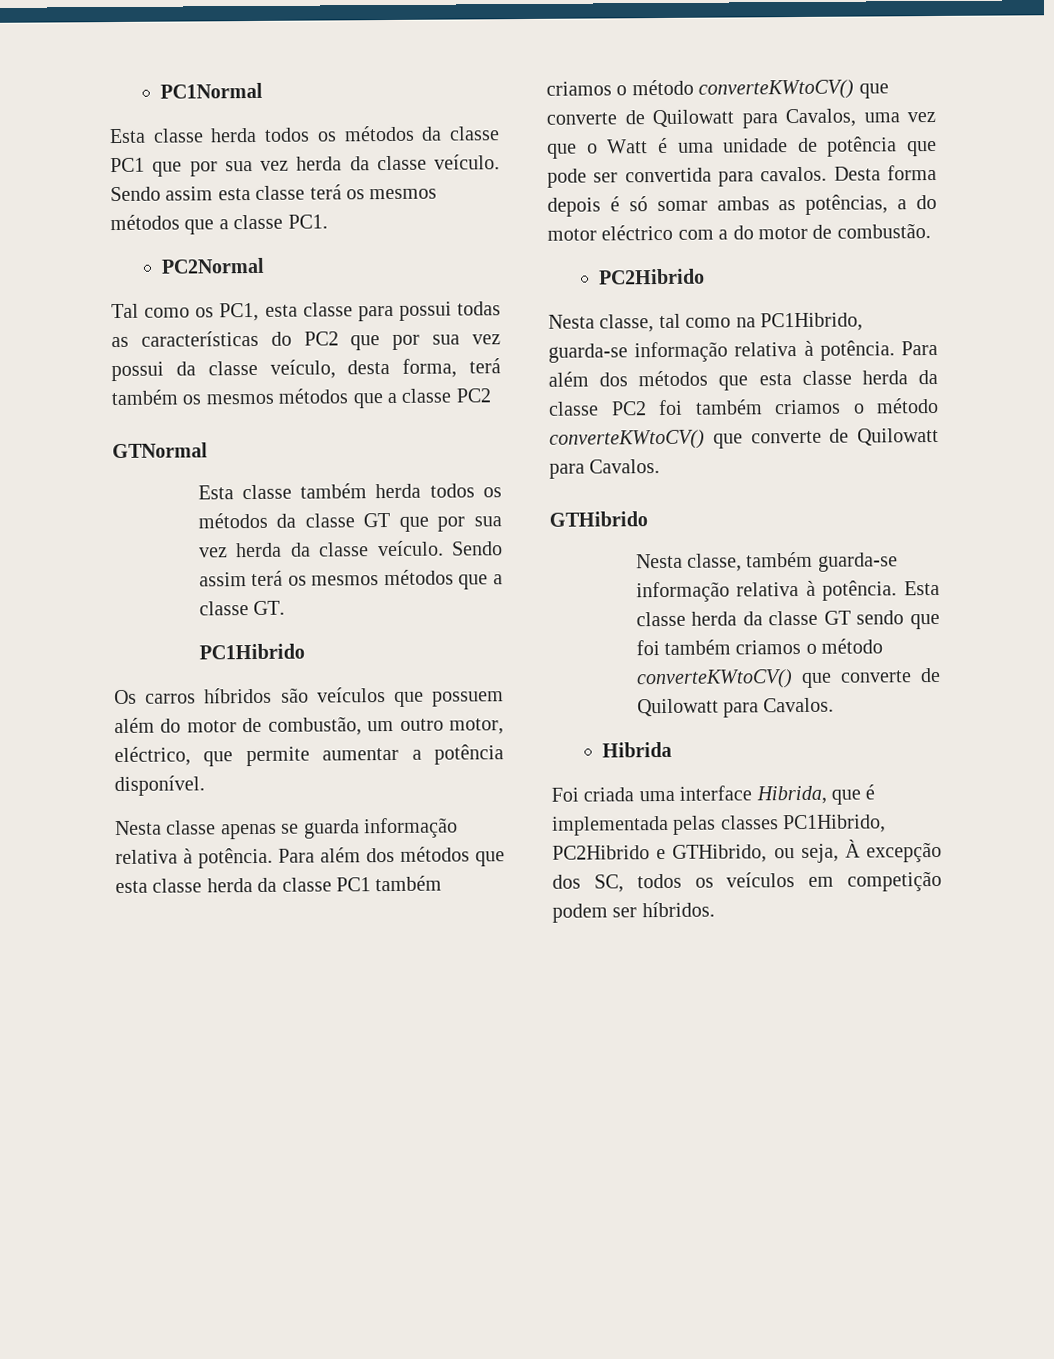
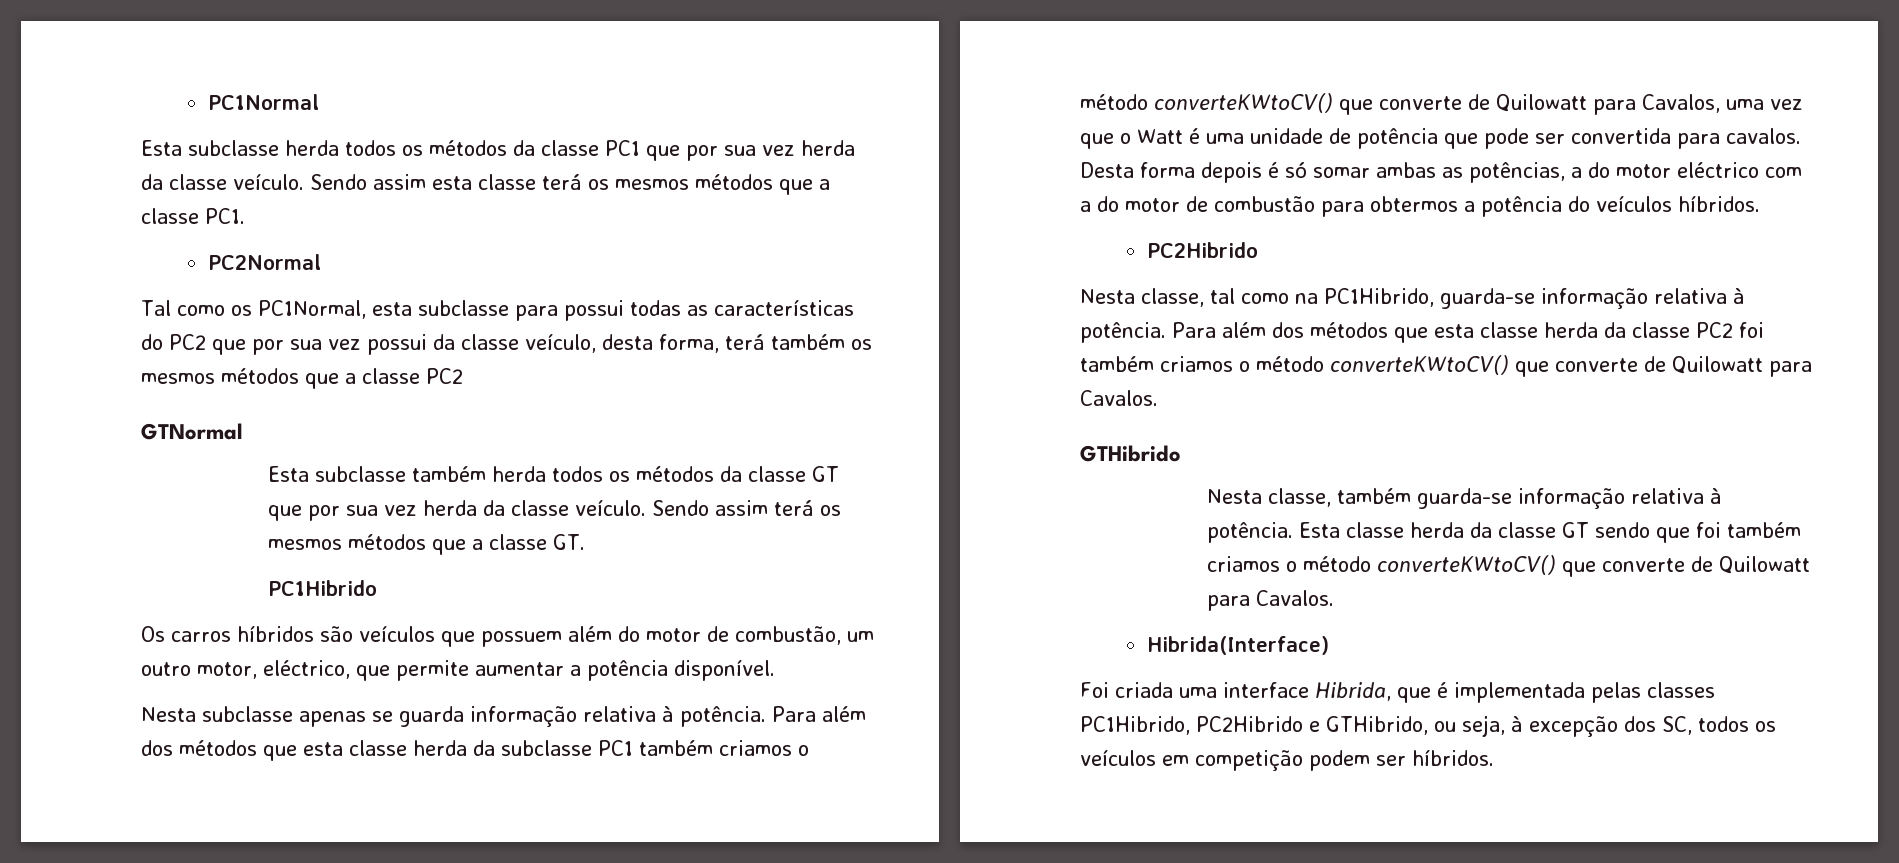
- Esta classe herda todos os métodos da classe PC1 que por sua vez herda da classe veículo.
+ Esta subclasse herda todos os métodos da classe PC1 que por sua vez herda da classe veículo.
- Tal como os PC1, esta classe para possui todas as características do PC2 que por sua vez possui da classe veículo, desta forma, terá também os mesmos métodos que a classe PC2
+ Tal como os PC1Normal, esta subclasse para possui todas as características do PC2 que por sua vez possui da classe veículo, desta forma, terá também os mesmos métodos que a classe PC2
- Esta classe também herda todos os métodos da classe GT que por sua vez herda da classe veículo.
+ Esta subclasse também herda todos os métodos da classe GT que por sua vez herda da classe veículo.
- Nesta classe apenas se guarda informação relativa à potência.
+ Nesta subclasse apenas se guarda informação relativa à potência.
- Para além dos métodos que esta classe herda da classe PC1 também criamos o método converteKWtoCV() que converte de Quilowatt para Cavalos, uma vez que o Watt é uma unidade de potência que pode ser convertida para cavalos.
+ Para além dos métodos que esta classe herda da subclasse PC1 também criamos o método converteKWtoCV() que converte de Quilowatt para Cavalos, uma vez que o Watt é uma unidade de potência que pode ser convertida para cavalos.
- Desta forma depois é só somar ambas as potências, a do motor eléctrico com a do motor de combustão.
+ Desta forma depois é só somar ambas as potências, a do motor eléctrico com a do motor de combustão para obtermos a potência do veículos híbridos.
- Hibrida
+ Hibrida(Interface)
- Foi criada uma interface Hibrida, que é implementada pelas classes PC1Hibrido, PC2Hibrido e GTHibrido, ou seja, À excepção dos SC, todos os veículos em competição podem ser híbridos.
+ Foi criada uma interface Hibrida, que é implementada pelas classes PC1Hibrido, PC2Hibrido e GTHibrido, ou seja, à excepção dos SC, todos os veículos em competição podem ser híbridos.

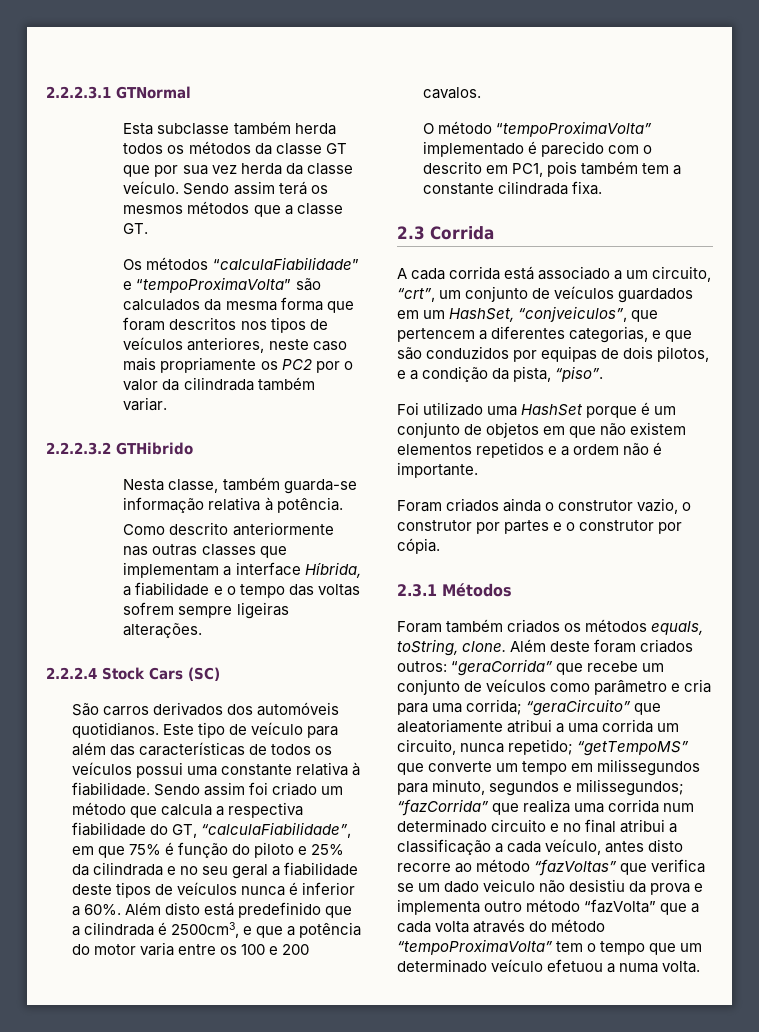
- PC1Normal
- Esta subclasse herda todos os métodos da classe PC1 que por sua vez herda da classe veículo. Sendo assim esta classe terá os mesmos métodos que a classe PC1.
- PC2Normal
- Tal como os PC1Normal, esta subclasse para possui todas as características do PC2 que por sua vez possui da classe veículo, desta forma, terá também os mesmos métodos que a classe PC2
- GTNormal
+ 2.2.2.3.1 GTNormal
- PC1Hibrido
- Os carros híbridos são veículos que possuem além do motor de combustão, um outro motor, eléctrico, que permite aumentar a potência disponível.
- Nesta subclasse apenas se guarda informação relativa à potência. Para além dos métodos que esta classe herda da subclasse PC1 também criamos o método converteKWtoCV() que converte de Quilowatt para Cavalos, uma vez que o Watt é uma unidade de potência que pode ser convertida para cavalos. Desta forma depois é só somar ambas as potências, a do motor eléctrico com a do motor de combustão para obtermos a potência do veículos híbridos.
- PC2Hibrido
- Nesta classe, tal como na PC1Hibrido, guarda-se informação relativa à potência. Para além dos métodos que esta classe herda da classe PC2 foi também criamos o método converteKWtoCV() que converte de Quilowatt para Cavalos.
- GTHibrido
+ Os métodos “calculaFiabilidade” e “tempoProximaVolta” são calculados da mesma forma que foram descritos nos tipos de veículos anteriores, neste caso mais propriamente os PC2 por o valor da cilindrada também variar.
+ 2.2.2.3.2 GTHibrido
- Nesta classe, também guarda-se informação relativa à potência. Esta classe herda da classe GT sendo que foi também criamos o método converteKWtoCV() que converte de Quilowatt para Cavalos.
- Hibrida(Interface)
- Foi criada uma interface Hibrida, que é implementada pelas classes PC1Hibrido, PC2Hibrido e GTHibrido, ou seja, à excepção dos SC, todos os veículos em competição podem ser híbridos.
+ Nesta classe, também guarda-se informação relativa à potência.
+ Como descrito anteriormente nas outras classes que implementam a interface Híbrida, a fiabilidade e o tempo das voltas sofrem sempre ligeiras alterações.
+ 2.2.2.4 Stock Cars (SC)
+ São carros derivados dos automóveis quotidianos. Este tipo de veículo para além das características de todos os veículos possui uma constante relativa à fiabilidade. Sendo assim foi criado um método que calcula a respectiva fiabilidade do GT, “calculaFiabilidade”, em que 75% é função do piloto e 25% da cilindrada e no seu geral a fiabilidade deste tipos de veículos nunca é inferior a 60%. Além disto está predefinido que a cilindrada é 2500cm3, e que a potência do motor varia entre os 100 e 200 cavalos.
+ O método “tempoProximaVolta” implementado é parecido com o descrito em PC1, pois também tem a constante cilindrada fixa.
+ 2.3 Corrida
+ A cada corrida está associado a um circuito, “crt”, um conjunto de veículos guardados em um HashSet, “conjveiculos”, que pertencem a diferentes categorias, e que são conduzidos por equipas de dois pilotos, e a condição da pista, “piso”.
+ Foi utilizado uma HashSet porque é um conjunto de objetos em que não existem elementos repetidos e a ordem não é importante.
+ Foram criados ainda o construtor vazio, o construtor por partes e o construtor por cópia.
+ 2.3.1 Métodos
+ Foram também criados os métodos equals, toString, clone. Além deste foram criados outros: “geraCorrida” que recebe um conjunto de veículos como parâmetro e cria para uma corrida; “geraCircuito” que aleatoriamente atribui a uma corrida um circuito, nunca repetido; “getTempoMS” que converte um tempo em milissegundos para minuto, segundos e milissegundos; “fazCorrida” que realiza uma corrida num determinado circuito e no final atribui a classificação a cada veículo, antes disto recorre ao método “fazVoltas” que verifica se um dado veiculo não desistiu da prova e implementa outro método “fazVolta” que a cada volta através do método “tempoProximaVolta” tem o tempo que um determinado veículo efetuou a numa volta.

